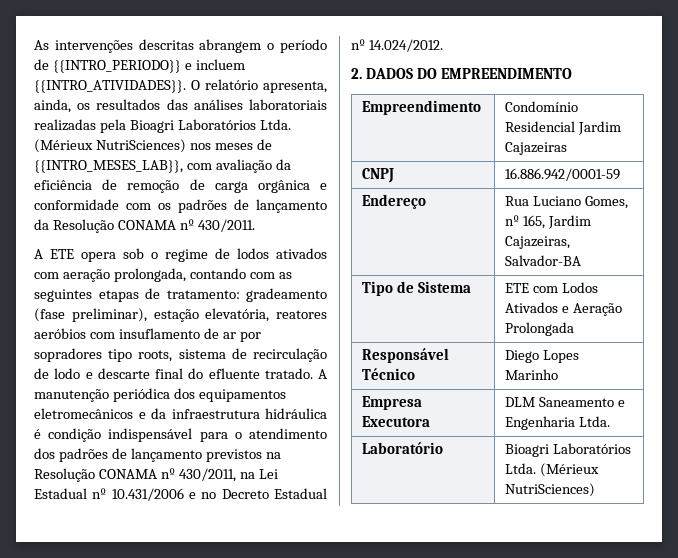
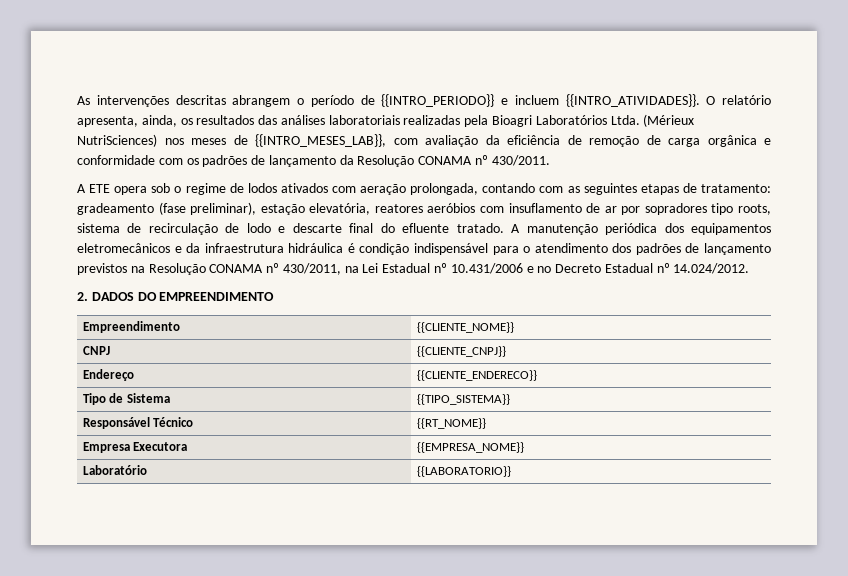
- Empreendimento | Condomínio Residencial Jardim Cajazeiras
+ Empreendimento | {{CLIENTE_NOME}}
- CNPJ | 16.886.942/0001-59
+ CNPJ | {{CLIENTE_CNPJ}}
- Endereço | Rua Luciano Gomes, nº 165, Jardim Cajazeiras, Salvador-BA
- Tipo de Sistema | ETE com Lodos Ativados e Aeração Prolongada
+ Endereço | {{CLIENTE_ENDERECO}}
+ Tipo de Sistema | {{TIPO_SISTEMA}}
- Responsável Técnico | Diego Lopes Marinho
+ Responsável Técnico | {{RT_NOME}}
- Empresa Executora | DLM Saneamento e Engenharia Ltda.
- Laboratório | Bioagri Laboratórios Ltda. (Mérieux NutriSciences)
+ Empresa Executora | {{EMPRESA_NOME}}
+ Laboratório | {{LABORATORIO}}

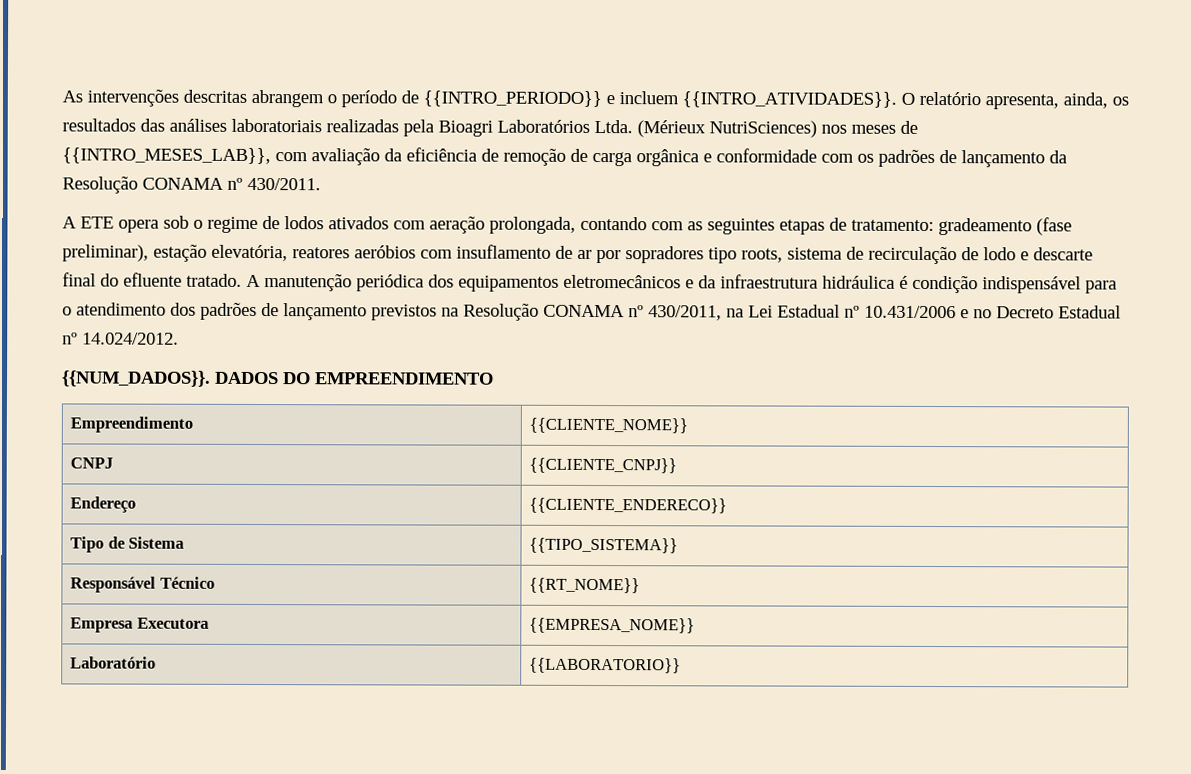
- 2. DADOS DO EMPREENDIMENTO
+ {{NUM_DADOS}}. DADOS DO EMPREENDIMENTO

